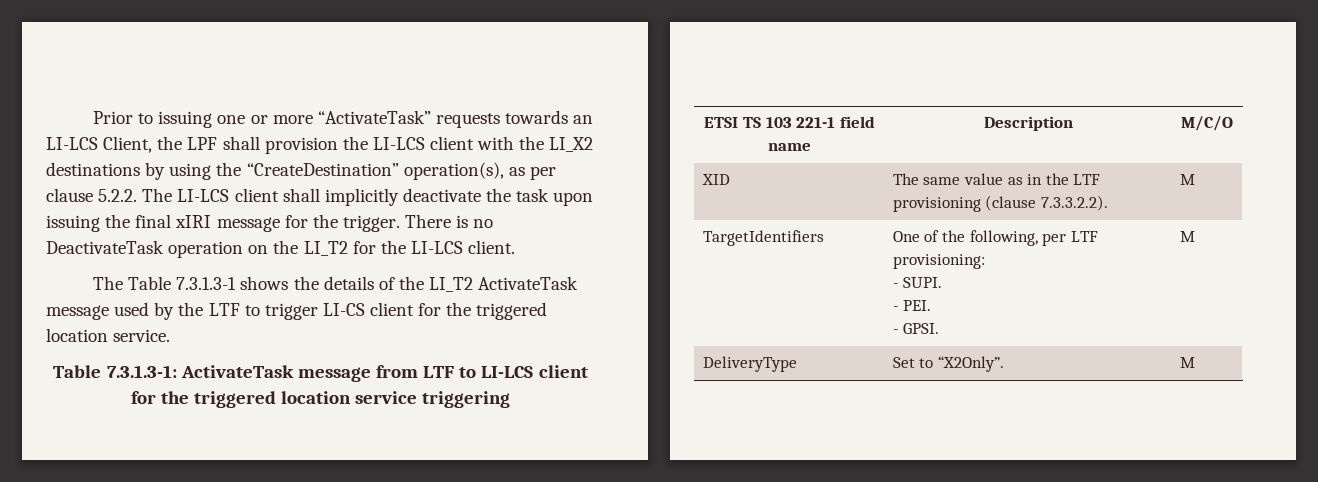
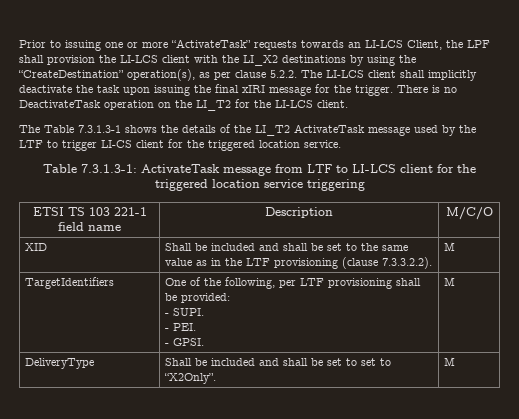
- XID | The same value as in the LTF provisioning (clause 7.3.3.2.2). | M
+ XID | Shall be included and shall be set to the same value as in the LTF provisioning (clause 7.3.3.2.2). | M
- TargetIdentifiers | One of the following, per LTF provisioning:
+ TargetIdentifiers | One of the following, per LTF provisioning shall be provided:
- DeliveryType | Set to “X2Only”. | M
+ DeliveryType | Shall be included and shall be set to set to “X2Only”. | M

